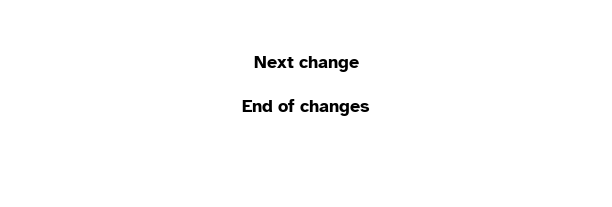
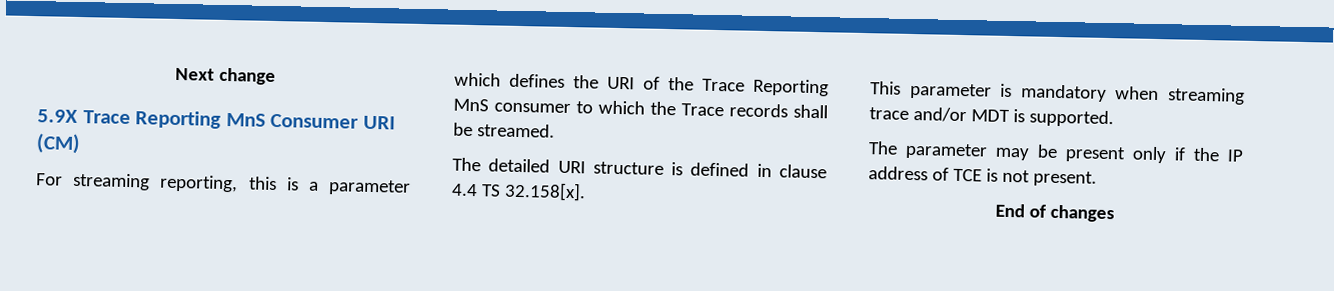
+ 5.9X Trace Reporting MnS Consumer URI (CM)
+ For streaming reporting, this is a parameter which defines the URI of the Trace Reporting MnS consumer to which the Trace records shall be streamed.
+ The detailed URI structure is defined in clause 4.4 TS 32.158[x].
+ This parameter is mandatory when streaming trace and/or MDT is supported.
+ The parameter may be present only if the IP address of TCE is not present.

